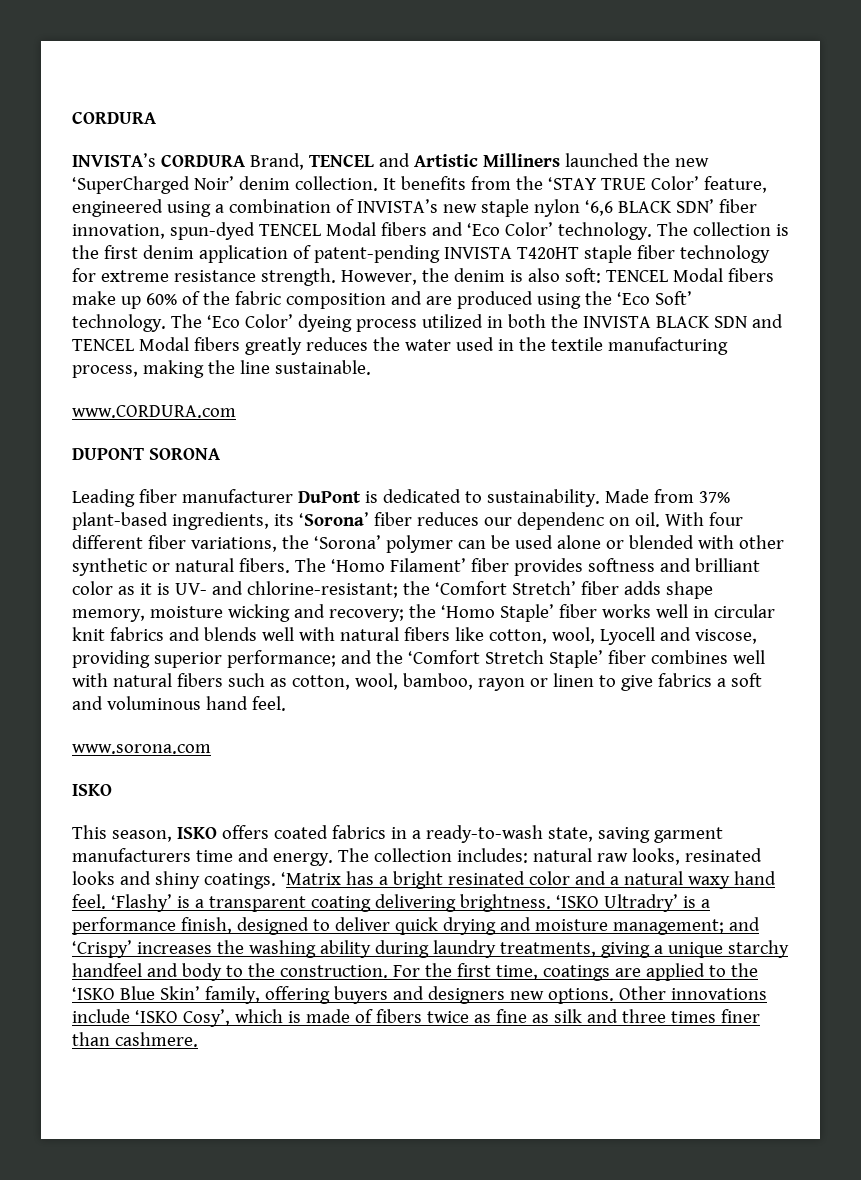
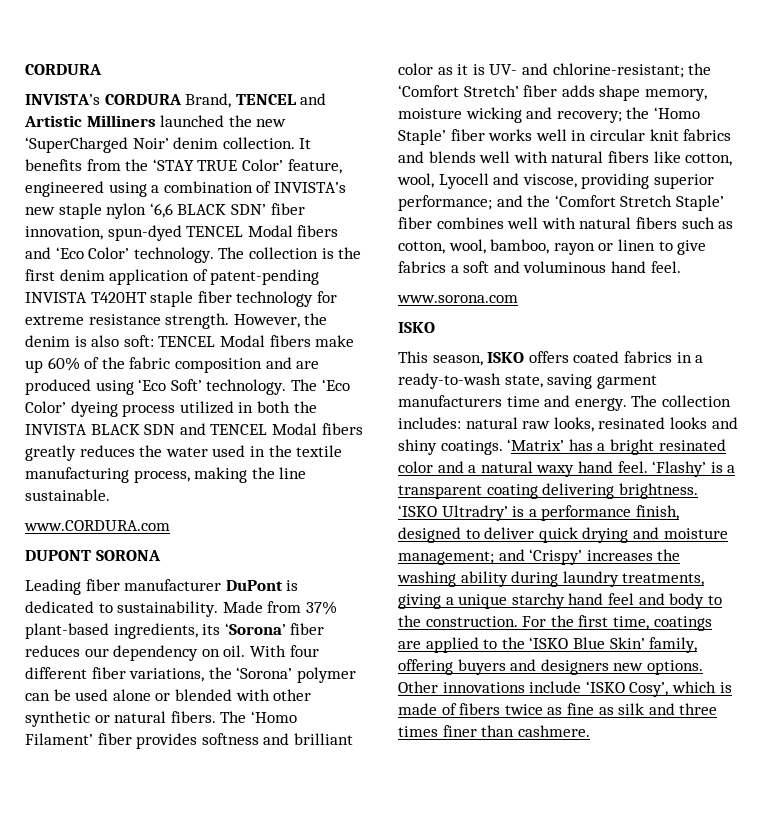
- However, the denim is also soft: TENCEL Modal fibers make up 60% of the fabric composition and are produced using the ‘Eco Soft’ technology.
+ However, the denim is also soft: TENCEL Modal fibers make up 60% of the fabric composition and are produced using ‘Eco Soft’ technology.
- Made from 37% plant-based ingredients, its ‘Sorona’ fiber reduces our dependenc on oil.
+ Made from 37% plant-based ingredients, its ‘Sorona’ fiber reduces our dependency on oil.
- ‘Matrix has a bright resinated color and a natural waxy hand feel.
+ ‘Matrix’ has a bright resinated color and a natural waxy hand feel.
- ‘ISKO Ultradry’ is a performance finish, designed to deliver quick drying and moisture management; and ‘Crispy’ increases the washing ability during laundry treatments, giving a unique starchy handfeel and body to the construction.
+ ‘ISKO Ultradry’ is a performance finish, designed to deliver quick drying and moisture management; and ‘Crispy’ increases the washing ability during laundry treatments, giving a unique starchy hand feel and body to the construction.

